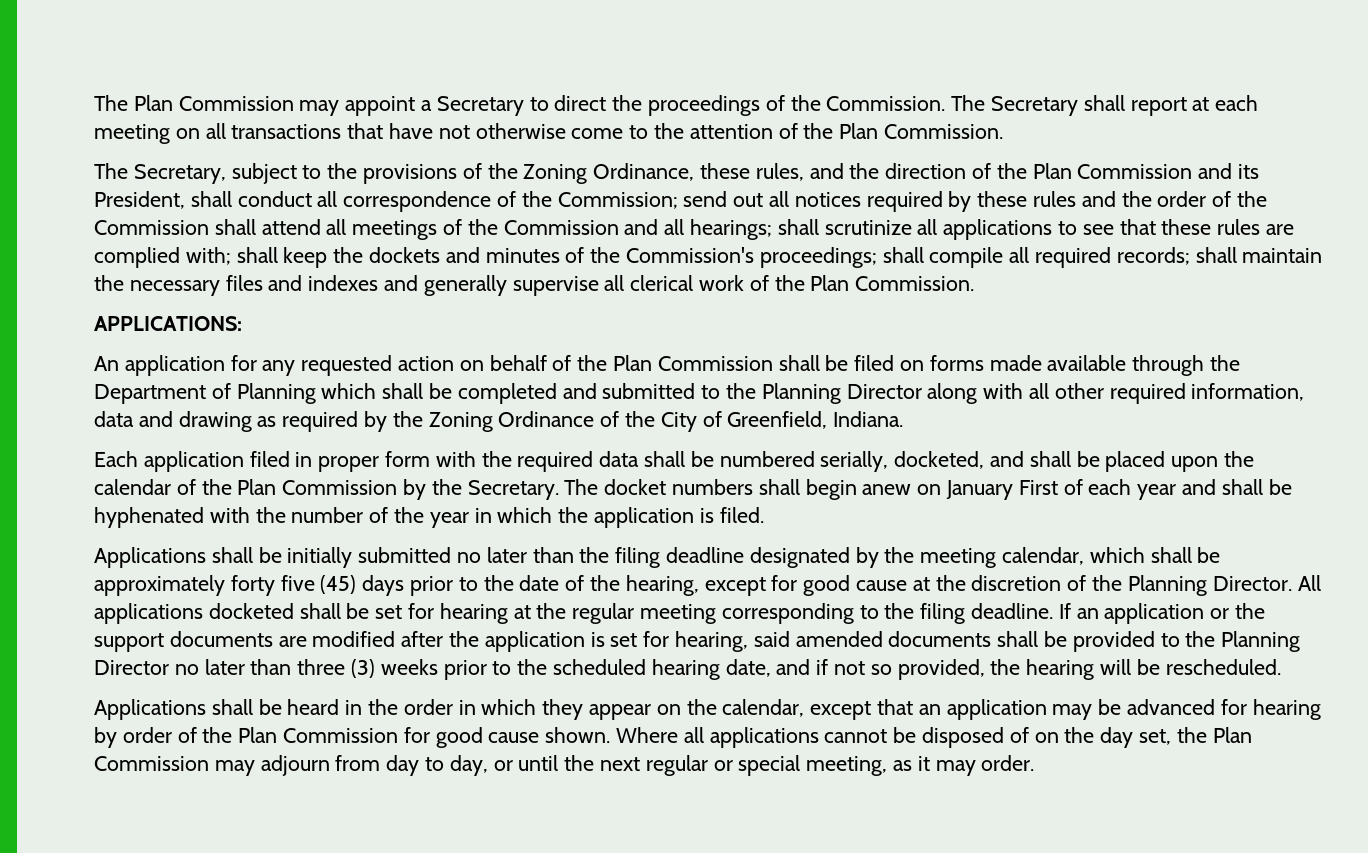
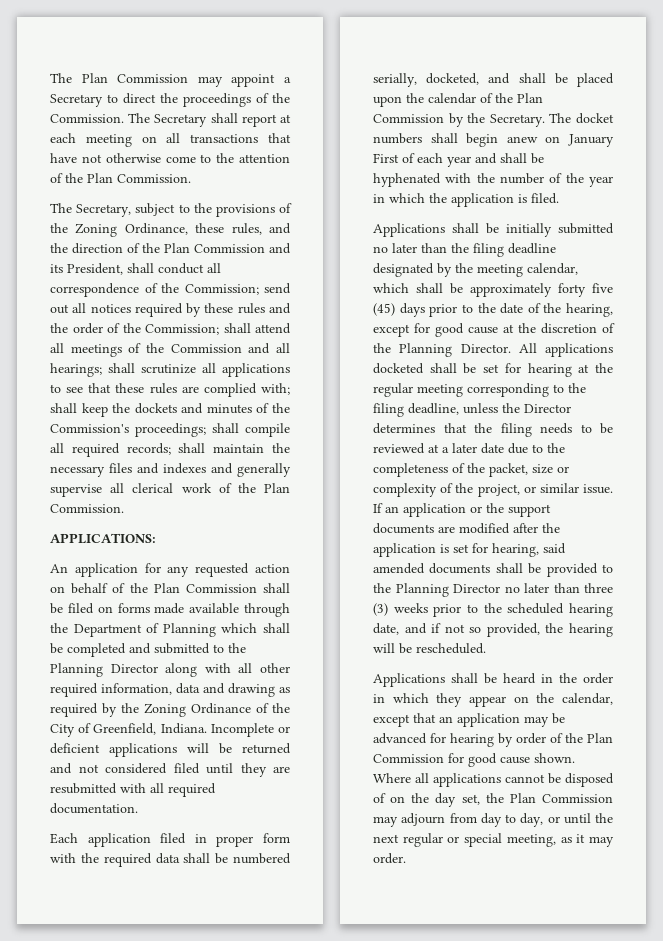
- send out all notices required by these rules and the order of the Commission shall attend all meetings of the Commission and all hearings;
+ send out all notices required by these rules and the order of the Commission; shall attend all meetings of the Commission and all hearings;
+ Incomplete or deficient applications will be returned and not considered filed until they are resubmitted with all required documentation.
- All applications docketed shall be set for hearing at the regular meeting corresponding to the filing deadline.
+ All applications docketed shall be set for hearing at the regular meeting corresponding to the filing deadline, unless the Director determines that the filing needs to be reviewed at a later date due to the completeness of the packet, size or complexity of the project, or similar issue.

